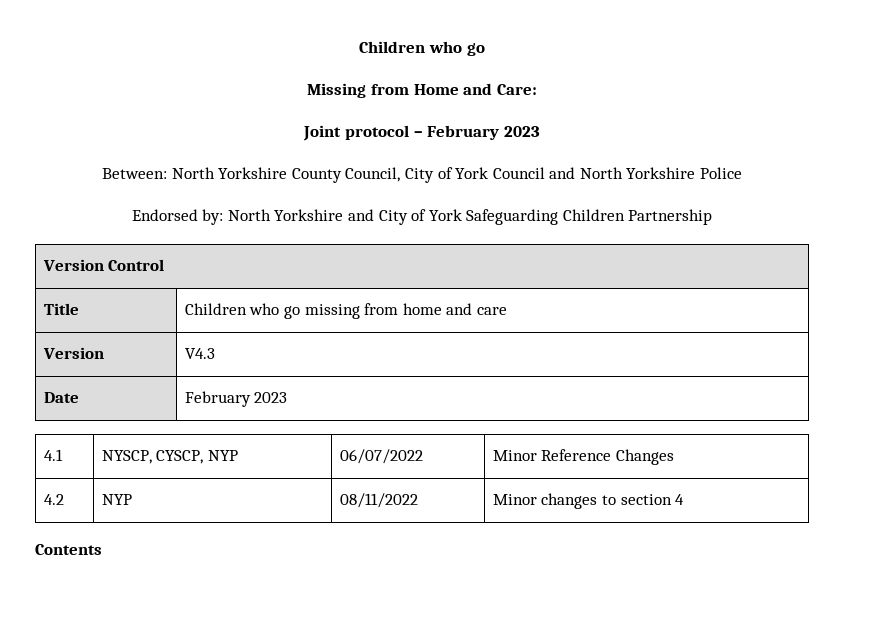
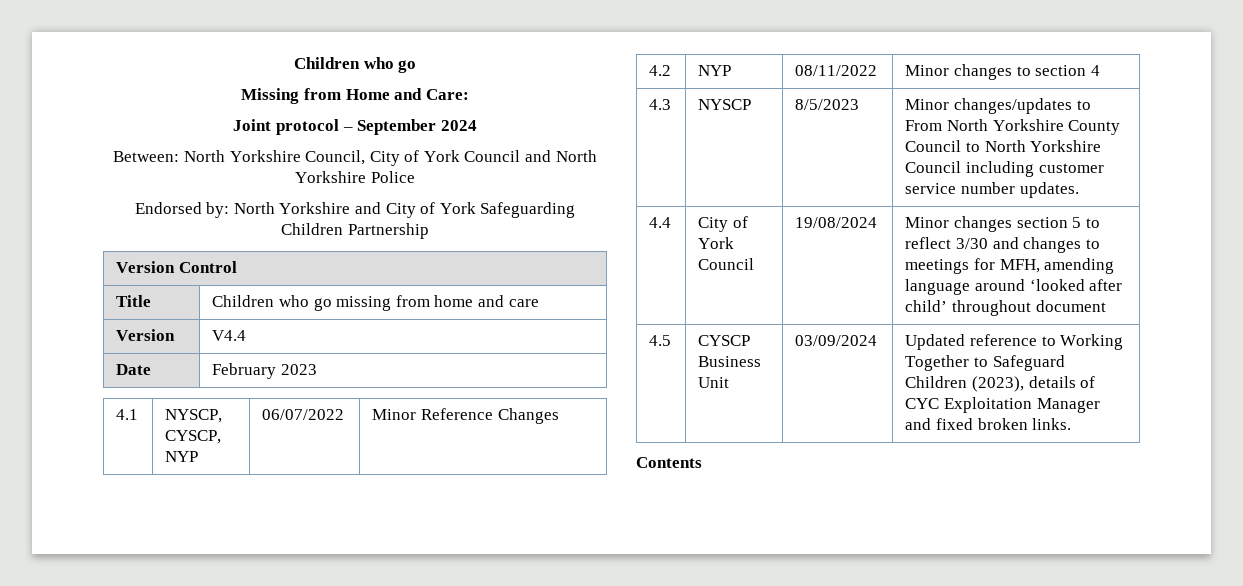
- Joint protocol – February 2023
+ Joint protocol – September 2024
- Between: North Yorkshire County Council, City of York Council and North Yorkshire Police
+ Between: North Yorkshire Council, City of York Council and North Yorkshire Police
- Version | V4.3
+ Version | V4.4
+ 4.3 | NYSCP | 8/5/2023 | Minor changes/updates to From North Yorkshire County Council to North Yorkshire Council including customer service number updates.
+ 4.4 | City of York Council | 19/08/2024 | Minor changes section 5 to reflect 3/30 and changes to meetings for MFH, amending language around ‘looked after child’ throughout document
+ 4.5 | CYSCP Business Unit | 03/09/2024 | Updated reference to Working Together to Safeguard Children (2023), details of CYC Exploitation Manager and fixed broken links.

